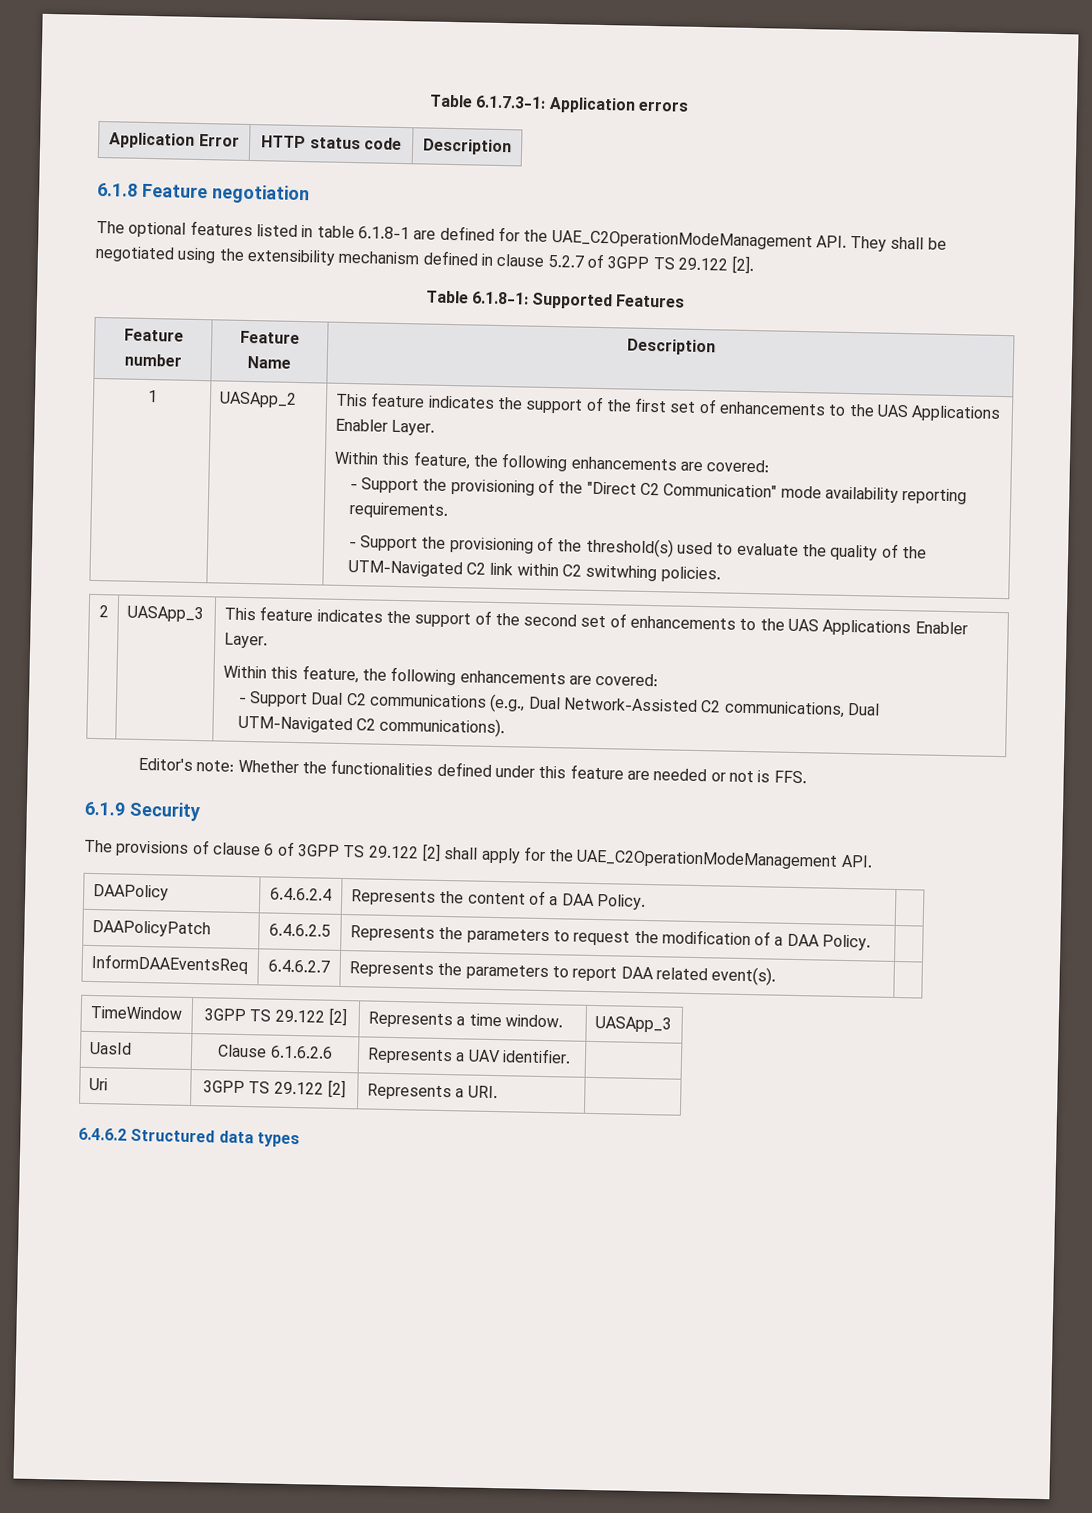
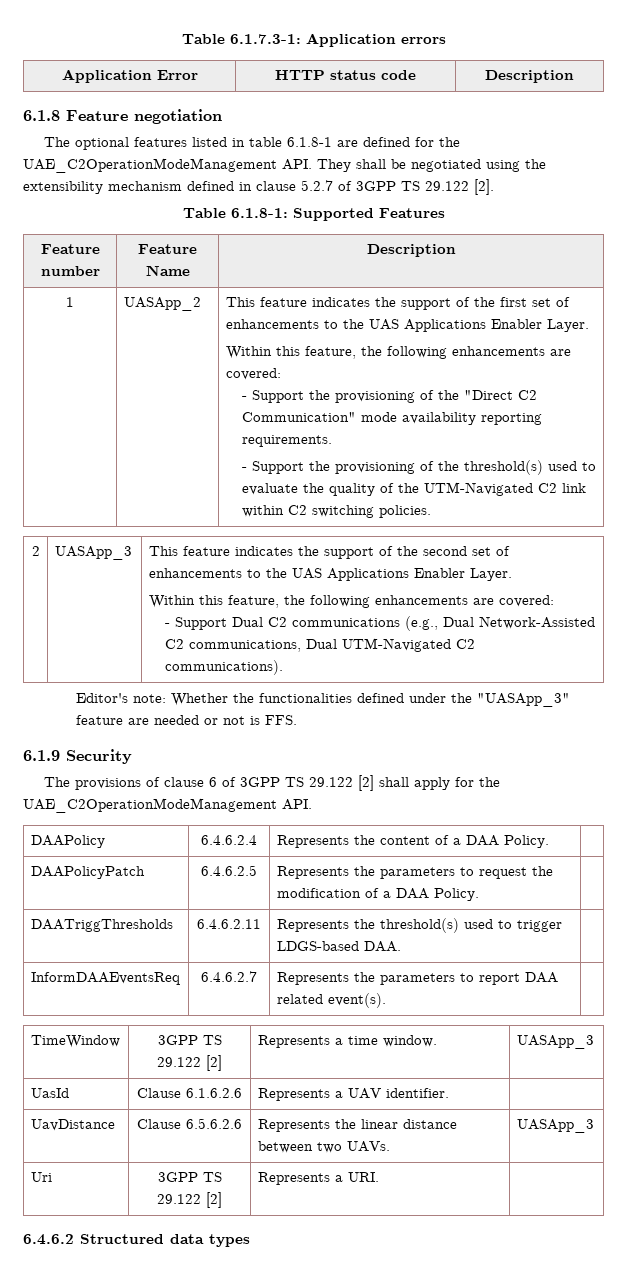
- - Support the provisioning of the threshold(s) used to evaluate the quality of the UTM-Navigated C2 link within C2 switwhing policies.
+ - Support the provisioning of the threshold(s) used to evaluate the quality of the UTM-Navigated C2 link within C2 switching policies.
- Editor's note: Whether the functionalities defined under this feature are needed or not is FFS.
+ Editor's note: Whether the functionalities defined under the "UASApp_3" feature are needed or not is FFS.
+ DAATriggThresholds | 6.4.6.2.11 | Represents the threshold(s) used to trigger LDGS-based DAA. |
+ UavDistance | Clause 6.5.6.2.6 | Represents the linear distance between two UAVs. | UASApp_3

